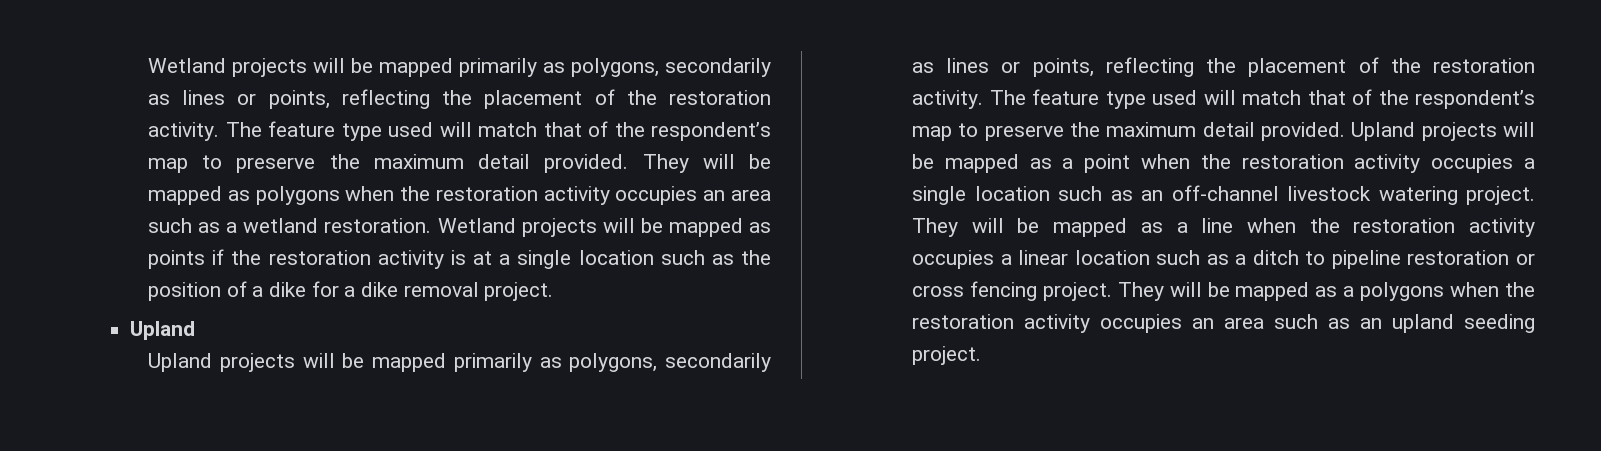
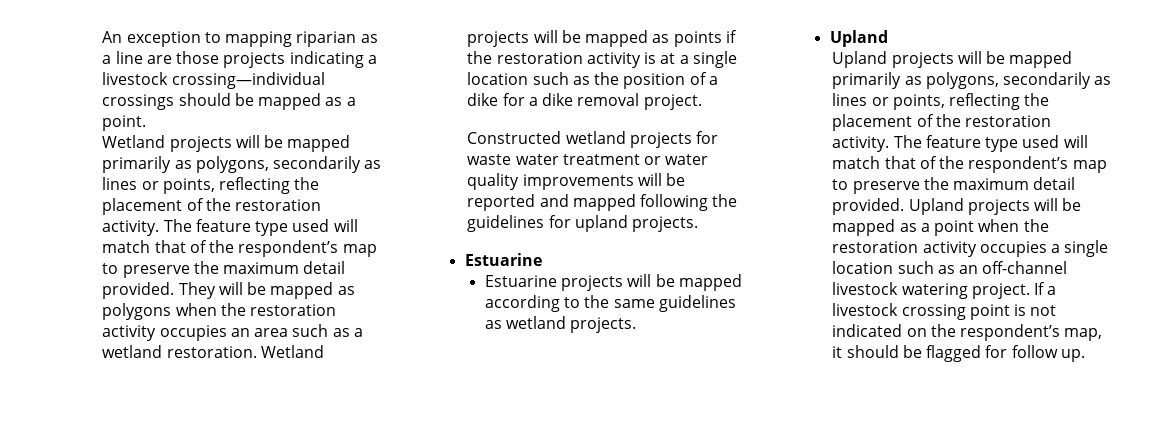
+ An exception to mapping riparian as a line are those projects indicating a livestock crossing—individual crossings should be mapped as a point.
+ Constructed wetland projects for waste water treatment or water quality improvements will be reported and mapped following the guidelines for upland projects.
+ Estuarine
+ Estuarine projects will be mapped according to the same guidelines as wetland projects.
- They will be mapped as a line when the restoration activity occupies a linear location such as a ditch to pipeline restoration or cross fencing project. They will be mapped as a polygons when the restoration activity occupies an area such as an upland seeding project.
+ If a livestock crossing point is not indicated on the respondent’s map, it should be flagged for follow up.

